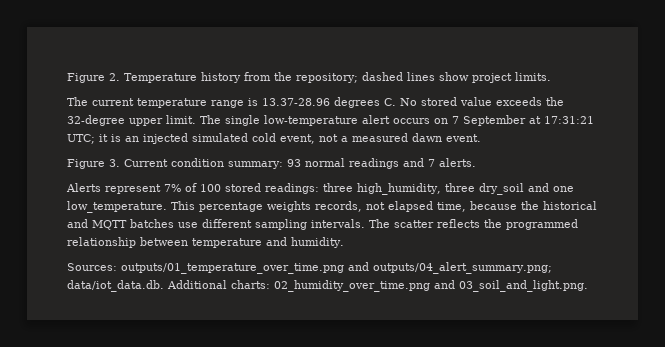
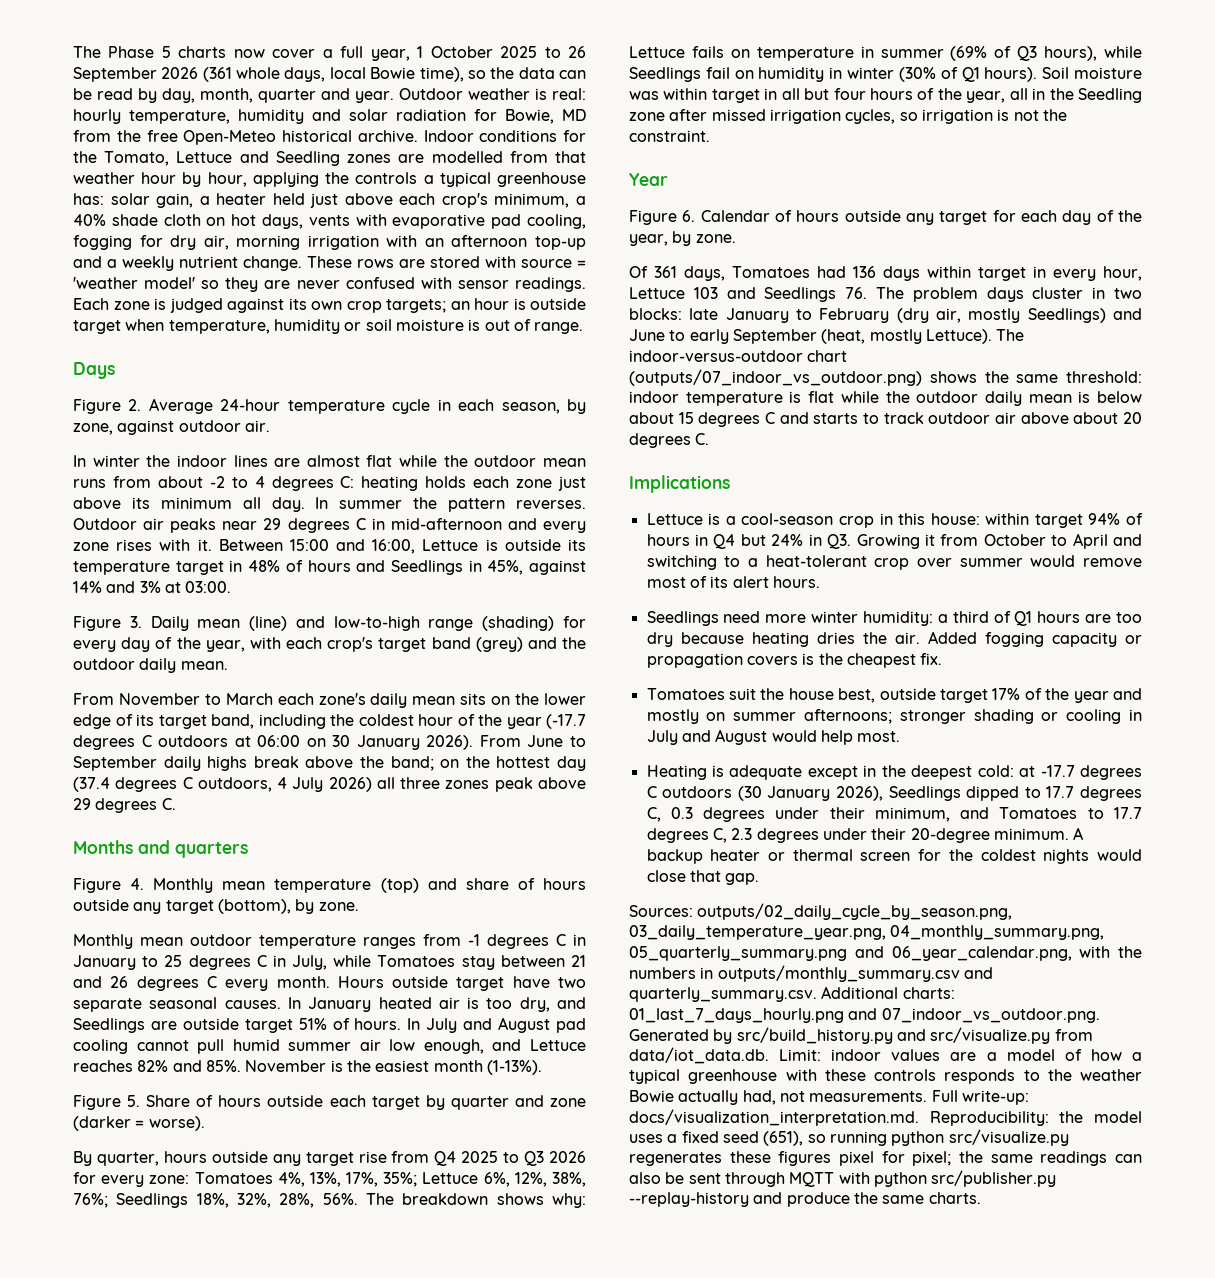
- Figure 2. Temperature history from the repository; dashed lines show project limits.
- The current temperature range is 13.37-28.96 degrees C. No stored value exceeds the 32-degree upper limit. The single low-temperature alert occurs on 7 September at 17:31:21 UTC; it is an injected simulated cold event, not a measured dawn event.
- Figure 3. Current condition summary: 93 normal readings and 7 alerts.
- Alerts represent 7% of 100 stored readings: three high_humidity, three dry_soil and one low_temperature. This percentage weights records, not elapsed time, because the historical and MQTT batches use different sampling intervals. The scatter reflects the programmed relationship between temperature and humidity.
- Sources: outputs/01_temperature_over_time.png and outputs/04_alert_summary.png; data/iot_data.db. Additional charts: 02_humidity_over_time.png and 03_soil_and_light.png.
+ The Phase 5 charts now cover a full year, 1 October 2025 to 26 September 2026 (361 whole days, local Bowie time), so the data can be read by day, month, quarter and year. Outdoor weather is real: hourly temperature, humidity and solar radiation for Bowie, MD from the free Open-Meteo historical archive. Indoor conditions for the Tomato, Lettuce and Seedling zones are modelled from that weather hour by hour, applying the controls a typical greenhouse has: solar gain, a heater held just above each crop's minimum, a 40% shade cloth on hot days, vents with evaporative pad cooling, fogging for dry air, morning irrigation with an afternoon top-up and a weekly nutrient change. These rows are stored with source = 'weather model' so they are never confused with sensor readings. Each zone is judged against its own crop targets; an hour is outside target when temperature, humidity or soil moisture is out of range.
+ Days
+ Figure 2. Average 24-hour temperature cycle in each season, by zone, against outdoor air.
+ In winter the indoor lines are almost flat while the outdoor mean runs from about -2 to 4 degrees C: heating holds each zone just above its minimum all day. In summer the pattern reverses. Outdoor air peaks near 29 degrees C in mid-afternoon and every zone rises with it. Between 15:00 and 16:00, Lettuce is outside its temperature target in 48% of hours and Seedlings in 45%, against 14% and 3% at 03:00.
+ Figure 3. Daily mean (line) and low-to-high range (shading) for every day of the year, with each crop's target band (grey) and the outdoor daily mean.
+ From November to March each zone's daily mean sits on the lower edge of its target band, including the coldest hour of the year (-17.7 degrees C outdoors at 06:00 on 30 January 2026). From June to September daily highs break above the band; on the hottest day (37.4 degrees C outdoors, 4 July 2026) all three zones peak above 29 degrees C.
+ Months and quarters
+ Figure 4. Monthly mean temperature (top) and share of hours outside any target (bottom), by zone.
+ Monthly mean outdoor temperature ranges from -1 degrees C in January to 25 degrees C in July, while Tomatoes stay between 21 and 26 degrees C every month. Hours outside target have two separate seasonal causes. In January heated air is too dry, and Seedlings are outside target 51% of hours. In July and August pad cooling cannot pull humid summer air low enough, and Lettuce reaches 82% and 85%. November is the easiest month (1-13%).
+ Figure 5. Share of hours outside each target by quarter and zone (darker = worse).
+ By quarter, hours outside any target rise from Q4 2025 to Q3 2026 for every zone: Tomatoes 4%, 13%, 17%, 35%; Lettuce 6%, 12%, 38%, 76%; Seedlings 18%, 32%, 28%, 56%. The breakdown shows why: Lettuce fails on temperature in summer (69% of Q3 hours), while Seedlings fail on humidity in winter (30% of Q1 hours). Soil moisture was within target in all but four hours of the year, all in the Seedling zone after missed irrigation cycles, so irrigation is not the constraint.
+ Year
+ Figure 6. Calendar of hours outside any target for each day of the year, by zone.
+ Of 361 days, Tomatoes had 136 days within target in every hour, Lettuce 103 and Seedlings 76. The problem days cluster in two blocks: late January to February (dry air, mostly Seedlings) and June to early September (heat, mostly Lettuce). The indoor-versus-outdoor chart (outputs/07_indoor_vs_outdoor.png) shows the same threshold: indoor temperature is flat while the outdoor daily mean is below about 15 degrees C and starts to track outdoor air above about 20 degrees C.
+ Implications
+ Lettuce is a cool-season crop in this house: within target 94% of hours in Q4 but 24% in Q3. Growing it from October to April and switching to a heat-tolerant crop over summer would remove most of its alert hours.
+ Seedlings need more winter humidity: a third of Q1 hours are too dry because heating dries the air. Added fogging capacity or propagation covers is the cheapest fix.
+ Tomatoes suit the house best, outside target 17% of the year and mostly on summer afternoons; stronger shading or cooling in July and August would help most.
+ Heating is adequate except in the deepest cold: at -17.7 degrees C outdoors (30 January 2026), Seedlings dipped to 17.7 degrees C, 0.3 degrees under their minimum, and Tomatoes to 17.7 degrees C, 2.3 degrees under their 20-degree minimum. A backup heater or thermal screen for the coldest nights would close that gap.
+ Sources: outputs/02_daily_cycle_by_season.png, 03_daily_temperature_year.png, 04_monthly_summary.png, 05_quarterly_summary.png and 06_year_calendar.png, with the numbers in outputs/monthly_summary.csv and quarterly_summary.csv. Additional charts: 01_last_7_days_hourly.png and 07_indoor_vs_outdoor.png. Generated by src/build_history.py and src/visualize.py from data/iot_data.db. Limit: indoor values are a model of how a typical greenhouse with these controls responds to the weather Bowie actually had, not measurements. Full write-up: docs/visualization_interpretation.md. Reproducibility: the model uses a fixed seed (651), so running python src/visualize.py regenerates these figures pixel for pixel; the same readings can also be sent through MQTT with python src/publisher.py --replay-history and produce the same charts.

